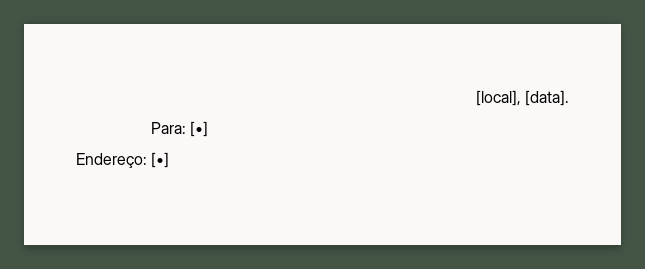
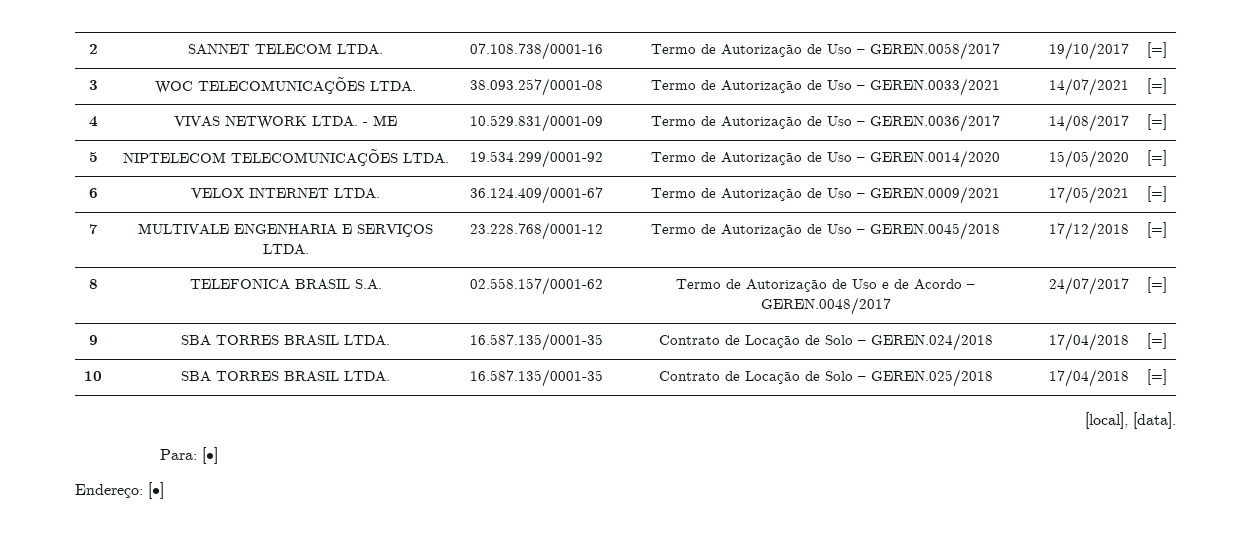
+ 2 | SANNET TELECOM LTDA. | 07.108.738/0001-16 | Termo de Autorização de Uso – GEREN.0058/2017 | 19/10/2017 | [=]
+ 3 | WOC TELECOMUNICAÇÕES LTDA. | 38.093.257/0001-08 | Termo de Autorização de Uso – GEREN.0033/2021 | 14/07/2021 | [=]
+ 4 | VIVAS NETWORK LTDA. - ME | 10.529.831/0001-09 | Termo de Autorização de Uso – GEREN.0036/2017 | 14/08/2017 | [=]
+ 5 | NIPTELECOM TELECOMUNICAÇÕES LTDA. | 19.534.299/0001-92 | Termo de Autorização de Uso – GEREN.0014/2020 | 15/05/2020 | [=]
+ 6 | VELOX INTERNET LTDA. | 36.124.409/0001-67 | Termo de Autorização de Uso – GEREN.0009/2021 | 17/05/2021 | [=]
+ 7 | MULTIVALE ENGENHARIA E SERVIÇOS LTDA. | 23.228.768/0001-12 | Termo de Autorização de Uso – GEREN.0045/2018 | 17/12/2018 | [=]
+ 8 | TELEFONICA BRASIL S.A. | 02.558.157/0001-62 | Termo de Autorização de Uso e de Acordo – GEREN.0048/2017 | 24/07/2017 | [=]
+ 9 | SBA TORRES BRASIL LTDA. | 16.587.135/0001-35 | Contrato de Locação de Solo – GEREN.024/2018 | 17/04/2018 | [=]
+ 10 | SBA TORRES BRASIL LTDA. | 16.587.135/0001-35 | Contrato de Locação de Solo – GEREN.025/2018 | 17/04/2018 | [=]

